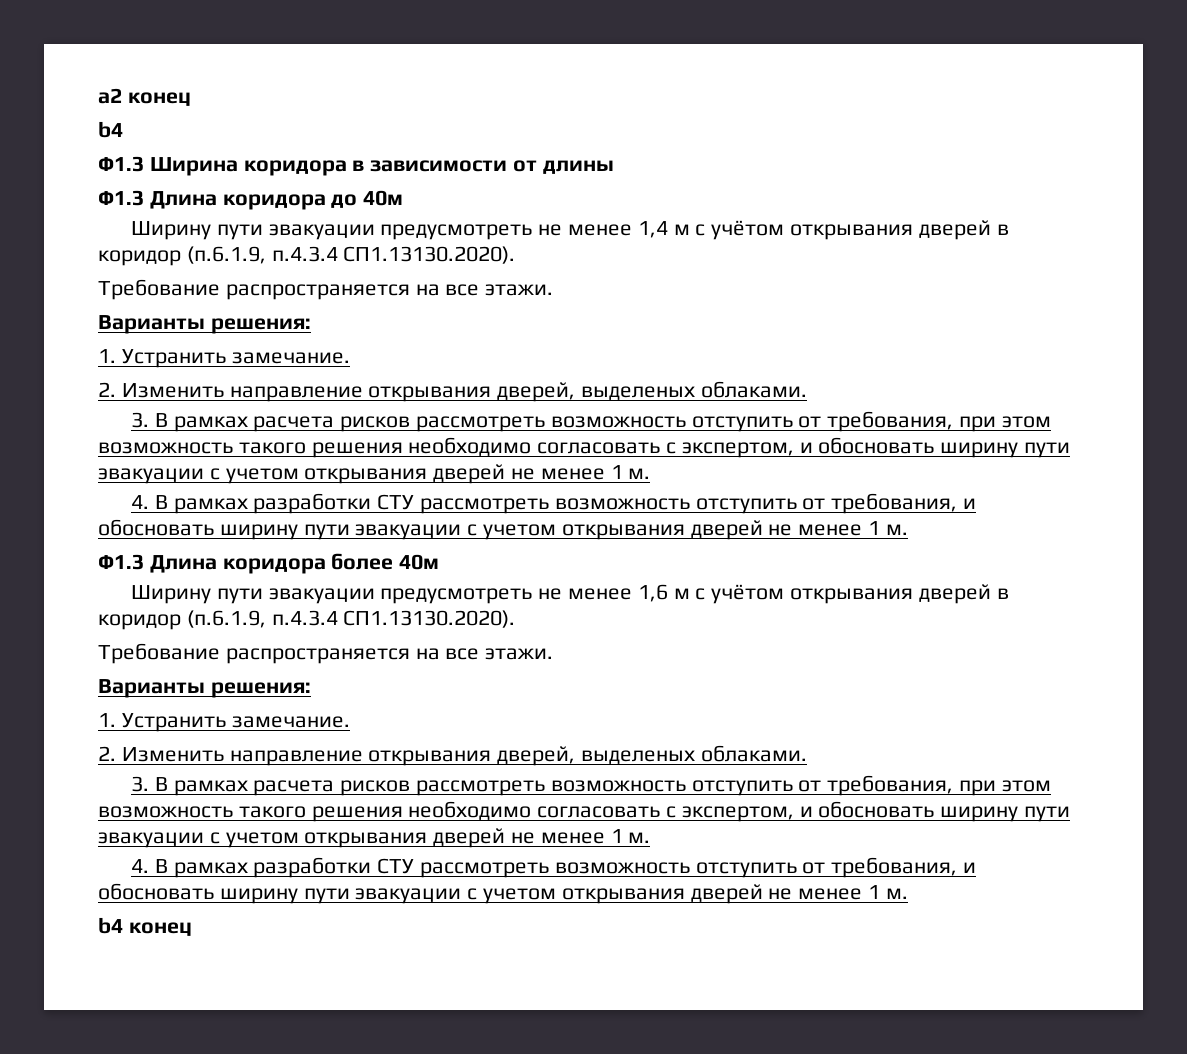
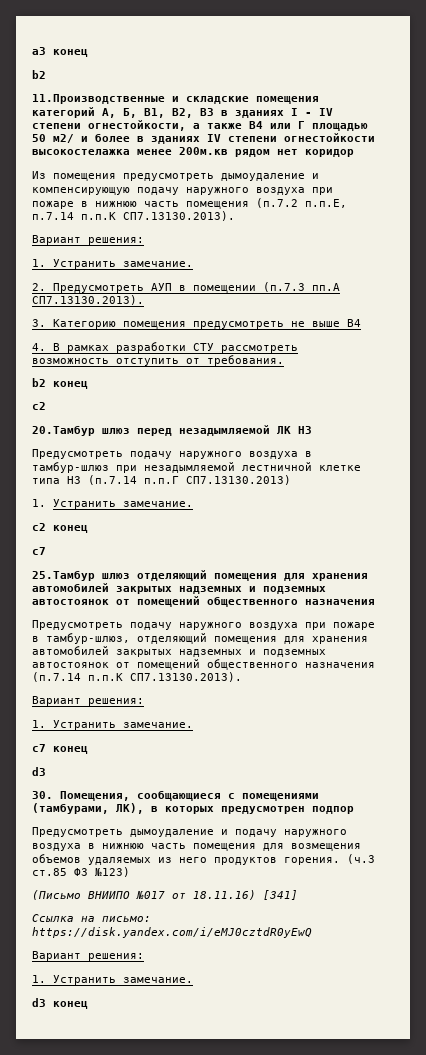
- a2 конец
- b4
- Ф1.3 Ширина коридора в зависимости от длины
- Ф1.3 Длина коридора до 40м
- Ширину пути эвакуации предусмотреть не менее 1,4 м с учётом открывания дверей в коридор (п.6.1.9, п.4.3.4 СП1.13130.2020).
- Требование распространяется на все этажи.
- Варианты решения:
+ a3 конец
+ b2
+ 11.Производственные и складские помещения категорий А, Б, В1, В2, В3 в зданиях I - IV степени огнестойкости, а также В4 или Г площадью 50 м2/ и более в зданиях IV степени огнестойкости высокостелажка менее 200м.кв рядом нет коридор
+ Из помещения предусмотреть дымоудаление и компенсирующую подачу наружного воздуха при пожаре в нижнюю часть помещения (п.7.2 п.п.Е, п.7.14 п.п.К СП7.13130.2013).
+ Вариант решения:
  1. Устранить замечание.
- 2. Изменить направление открывания дверей, выделеных облаками.
- 3. В рамках расчета рисков рассмотреть возможность отступить от требования, при этом возможность такого решения необходимо согласовать с экспертом, и обосновать ширину пути эвакуации с учетом открывания дверей не менее 1 м.
- 4. В рамках разработки СТУ рассмотреть возможность отступить от требования, и обосновать ширину пути эвакуации с учетом открывания дверей не менее 1 м.
- Ф1.3 Длина коридора более 40м
- Ширину пути эвакуации предусмотреть не менее 1,6 м с учётом открывания дверей в коридор (п.6.1.9, п.4.3.4 СП1.13130.2020).
- Требование распространяется на все этажи.
- Варианты решения:
+ 2. Предусмотреть АУП в помещении (п.7.3 пп.А СП7.13130.2013).
+ 3. Категорию помещения предусмотреть не выше В4
+ 4. В рамках разработки СТУ рассмотреть возможность отступить от требования.
+ b2 конец
+ c2
+ 20.Тамбур шлюз перед незадымляемой ЛК Н3
+ Предусмотреть подачу наружного воздуха в тамбур-шлюз при незадымляемой лестничной клетке типа Н3 (п.7.14 п.п.Г СП7.13130.2013)
  1. Устранить замечание.
- 2. Изменить направление открывания дверей, выделеных облаками.
- 3. В рамках расчета рисков рассмотреть возможность отступить от требования, при этом возможность такого решения необходимо согласовать с экспертом, и обосновать ширину пути эвакуации с учетом открывания дверей не менее 1 м.
- 4. В рамках разработки СТУ рассмотреть возможность отступить от требования, и обосновать ширину пути эвакуации с учетом открывания дверей не менее 1 м.
- b4 конец
+ c2 конец
+ c7
+ 25.Тамбур шлюз отделяющий помещения для хранения автомобилей закрытых надземных и подземных автостоянок от помещений общественного назначения
+ Предусмотреть подачу наружного воздуха при пожаре в тамбур-шлюз, отделяющий помещения для хранения автомобилей закрытых надземных и подземных автостоянок от помещений общественного назначения (п.7.14 п.п.К СП7.13130.2013).
+ Вариант решения:
+ 1. Устранить замечание.
+ c7 конец
+ d3
+ 30. Помещения, сообщающиеся с помещениями (тамбурами, ЛК), в которых предусмотрен подпор
+ Предусмотреть дымоудаление и подачу наружного воздуха в нижнюю часть помещения для возмещения объемов удаляемых из него продуктов горения. (ч.3 ст.85 ФЗ №123)
+ (Письмо ВНИИПО №017 от 18.11.16) [341]
+ Ссылка на письмо: https://disk.yandex.com/i/eMJ0cztdR0yEwQ
+ Вариант решения:
+ 1. Устранить замечание.
+ d3 конец

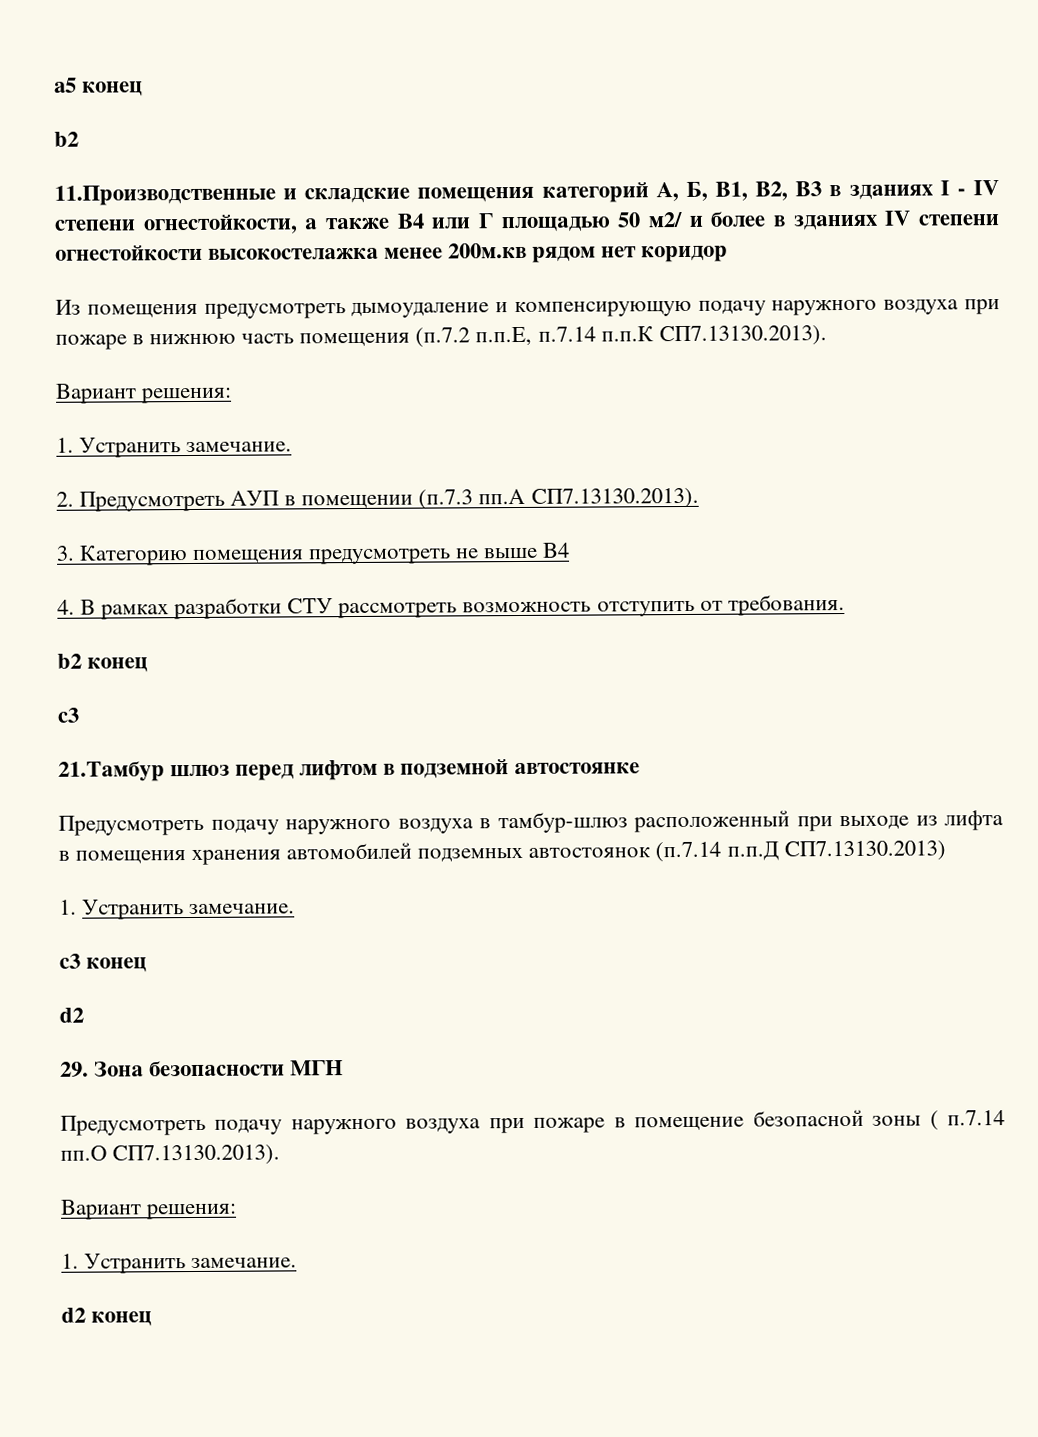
- a3 конец
+ a5 конец
  b2 конец
- c2
- 20.Тамбур шлюз перед незадымляемой ЛК Н3
+ c3
+ 21.Тамбур шлюз перед лифтом в подземной автостоянке
- Предусмотреть подачу наружного воздуха в тамбур-шлюз при незадымляемой лестничной клетке типа Н3 (п.7.14 п.п.Г СП7.13130.2013)
+ Предусмотреть подачу наружного воздуха в тамбур-шлюз расположенный при выходе из лифта в помещения хранения автомобилей подземных автостоянок (п.7.14 п.п.Д СП7.13130.2013)
- c2 конец
- c7
- 25.Тамбур шлюз отделяющий помещения для хранения автомобилей закрытых надземных и подземных автостоянок от помещений общественного назначения
+ c3 конец
+ d2
+ 29. Зона безопасности МГН
- Предусмотреть подачу наружного воздуха при пожаре в тамбур-шлюз, отделяющий помещения для хранения автомобилей закрытых надземных и подземных автостоянок от помещений общественного назначения (п.7.14 п.п.К СП7.13130.2013).
+ Предусмотреть подачу наружного воздуха при пожаре в помещение безопасной зоны ( п.7.14 пп.О СП7.13130.2013).
  Вариант решения:
  1. Устранить замечание.
- c7 конец
- d3
- 30. Помещения, сообщающиеся с помещениями (тамбурами, ЛК), в которых предусмотрен подпор
- Предусмотреть дымоудаление и подачу наружного воздуха в нижнюю часть помещения для возмещения объемов удаляемых из него продуктов горения. (ч.3 ст.85 ФЗ №123)
- (Письмо ВНИИПО №017 от 18.11.16) [341]
- Ссылка на письмо: https://disk.yandex.com/i/eMJ0cztdR0yEwQ
- Вариант решения:
- 1. Устранить замечание.
- d3 конец
+ d2 конец

